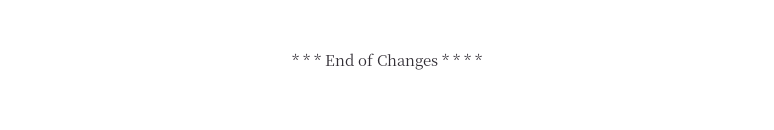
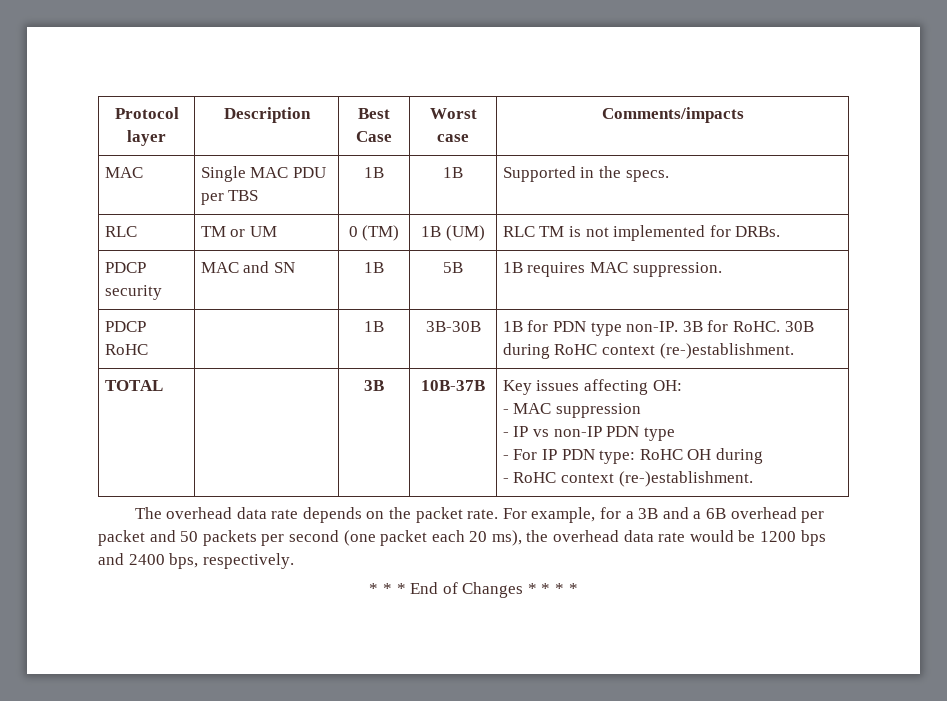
+ Protocol layer | Description | Best Case | Worst case | Comments/impacts
+ MAC | Single MAC PDU per TBS | 1B | 1B | Supported in the specs.
+ RLC | TM or UM | 0 (TM) | 1B (UM) | RLC TM is not implemented for DRBs.
+ PDCP security | MAC and SN | 1B | 5B | 1B requires MAC suppression.
+ PDCP RoHC | | 1B | 3B-30B | 1B for PDN type non-IP. 3B for RoHC. 30B during RoHC context (re-)establishment.
+ TOTAL | | 3B | 10B-37B | Key issues affecting OH:
+ - MAC suppression
+ - IP vs non-IP PDN type
+ - For IP PDN type: RoHC OH during
+ - RoHC context (re-)establishment.
+ The overhead data rate depends on the packet rate. For example, for a 3B and a 6B overhead per packet and 50 packets per second (one packet each 20 ms), the overhead data rate would be 1200 bps and 2400 bps, respectively.

